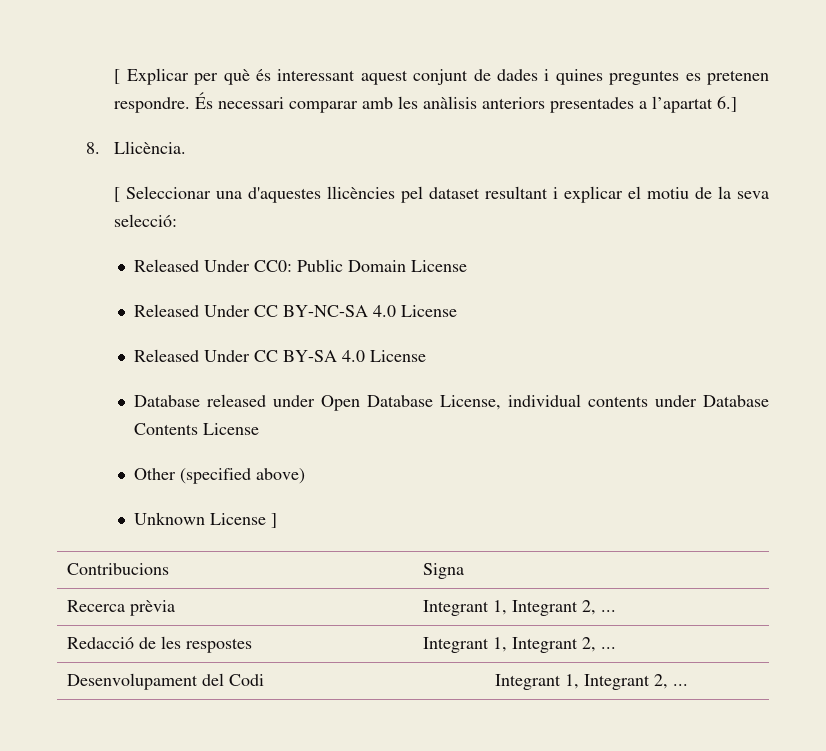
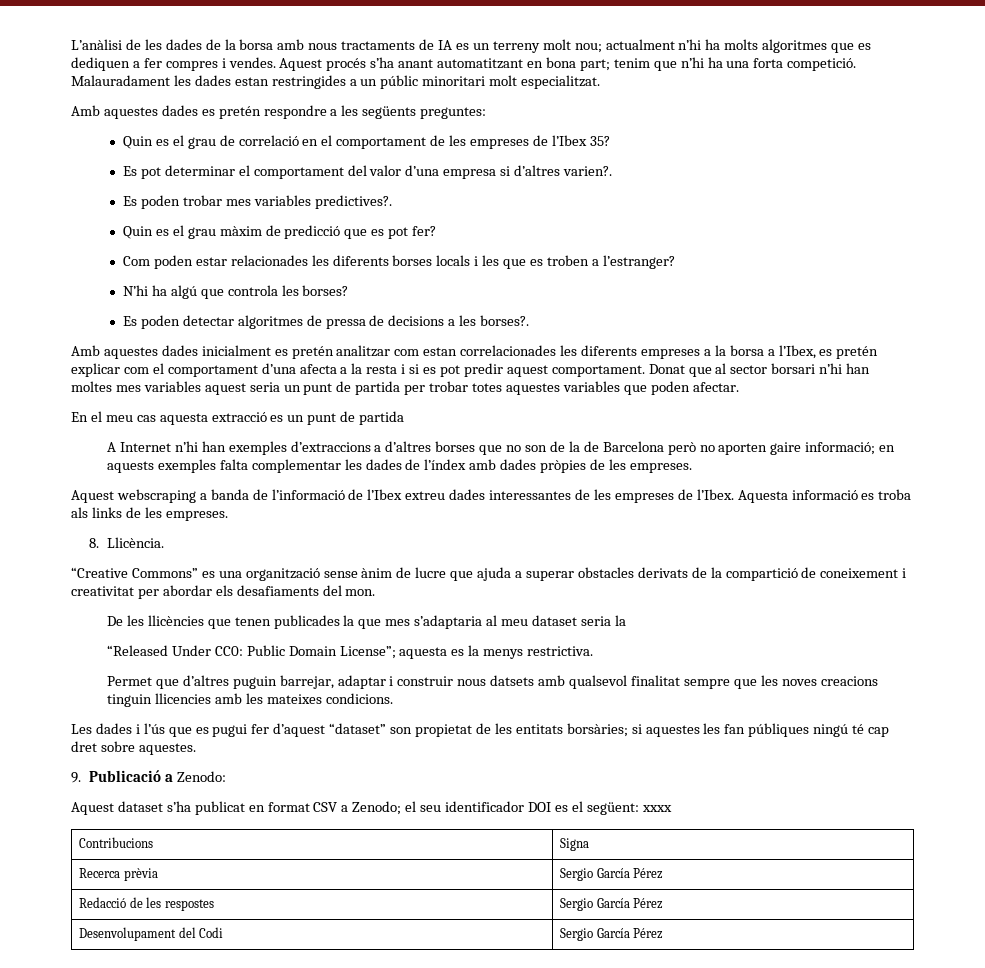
- [ Explicar per què és interessant aquest conjunt de dades i quines preguntes es pretenen respondre. És necessari comparar amb les anàlisis anteriors presentades a l’apartat 6.]
+ L’anàlisi de les dades de la borsa amb nous tractaments de IA es un terreny molt nou; actualment n’hi ha molts algoritmes que es dediquen a fer compres i vendes. Aquest procés s’ha anant automatitzant en bona part; tenim que n’hi ha una forta competició. Malauradament les dades estan restringides a un públic minoritari molt especialitzat.
+ Amb aquestes dades es pretén respondre a les següents preguntes:
+ Quin es el grau de correlació en el comportament de les empreses de l’Ibex 35?
+ Es pot determinar el comportament del valor d’una empresa si d’altres varien?.
+ Es poden trobar mes variables predictives?.
+ Quin es el grau màxim de predicció que es pot fer?
+ Com poden estar relacionades les diferents borses locals i les que es troben a l’estranger?
+ N’hi ha algú que controla les borses?
+ Es poden detectar algoritmes de pressa de decisions a les borses?.
+ Amb aquestes dades inicialment es pretén analitzar com estan correlacionades les diferents empreses a la borsa a l’Ibex, es pretén explicar com el comportament d’una afecta a la resta i si es pot predir aquest comportament. Donat que al sector borsari n’hi han moltes mes variables aquest seria un punt de partida per trobar totes aquestes variables que poden afectar.
+ En el meu cas aquesta extracció es un punt de partida
+ A Internet n’hi han exemples d’extraccions a d’altres borses que no son de la de Barcelona però no aporten gaire informació; en aquests exemples falta complementar les dades de l’índex amb dades pròpies de les empreses.
+ Aquest webscraping a banda de l’informació de l’Ibex extreu dades interessantes de les empreses de l’Ibex. Aquesta informació es troba als links de les empreses.
  8. Llicència.
- [ Seleccionar una d'aquestes llicències pel dataset resultant i explicar el motiu de la seva selecció:
- Released Under CC0: Public Domain License
- Released Under CC BY-NC-SA 4.0 License
- Released Under CC BY-SA 4.0 License
- Database released under Open Database License, individual contents under Database Contents License
- Other (specified above)
- Unknown License ]
+ “Creative Commons” es una organització sense ànim de lucre que ajuda a superar obstacles derivats de la compartició de coneixement i creativitat per abordar els desafiaments del mon.
+ De les llicències que tenen publicades la que mes s’adaptaria al meu dataset seria la
+ “Released Under CC0: Public Domain License”; aquesta es la menys restrictiva.
+ Permet que d’altres puguin barrejar, adaptar i construir nous datsets amb qualsevol finalitat sempre que les noves creacions tinguin llicencies amb les mateixes condicions.
+ Les dades i l’ús que es pugui fer d’aquest “dataset” son propietat de les entitats borsàries; si aquestes les fan públiques ningú té cap dret sobre aquestes.
+ 9. Publicació a Zenodo:
+ Aquest dataset s’ha publicat en format CSV a Zenodo; el seu identificador DOI es el següent: xxxx
- Recerca prèvia | Integrant 1, Integrant 2, ...
+ Recerca prèvia | Sergio García Pérez
- Redacció de les respostes | Integrant 1, Integrant 2, ...
- Desenvolupament del Codi | Integrant 1, Integrant 2, ...
+ Redacció de les respostes | Sergio García Pérez
+ Desenvolupament del Codi | Sergio García Pérez

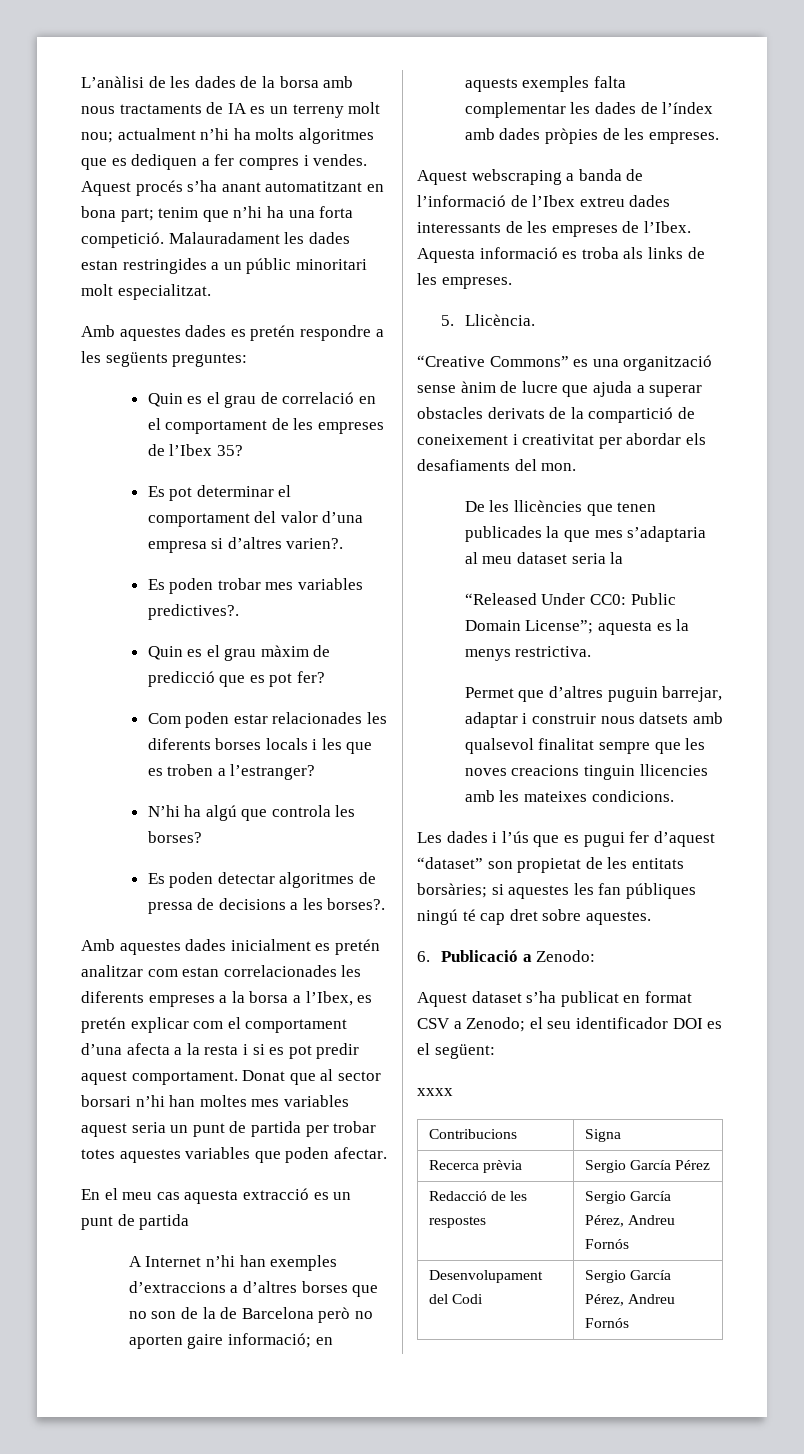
- Aquest webscraping a banda de l’informació de l’Ibex extreu dades interessantes de les empreses de l’Ibex.
+ Aquest webscraping a banda de l’informació de l’Ibex extreu dades interessants de les empreses de l’Ibex.
- 8. Llicència.
+ 5. Llicència.
- 9. Publicació a Zenodo:
+ 6. Publicació a Zenodo:
- Aquest dataset s’ha publicat en format CSV a Zenodo; el seu identificador DOI es el següent: xxxx
+ Aquest dataset s’ha publicat en format CSV a Zenodo; el seu identificador DOI es el següent:
+ xxxx
- Redacció de les respostes | Sergio García Pérez
+ Redacció de les respostes | Sergio García Pérez, Andreu Fornós
- Desenvolupament del Codi | Sergio García Pérez
+ Desenvolupament del Codi | Sergio García Pérez, Andreu Fornós

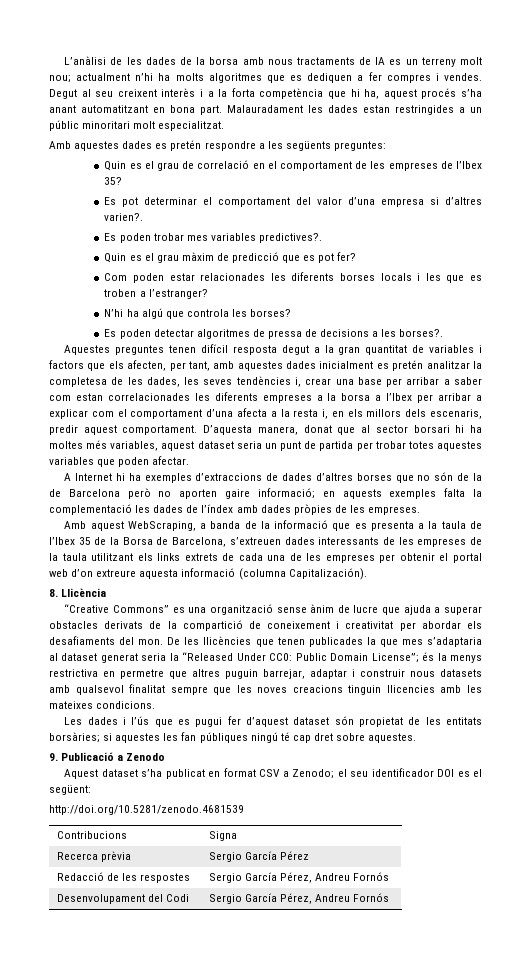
- Aquest procés s’ha anant automatitzant en bona part; tenim que n’hi ha una forta competició.
+ Degut al seu creixent interès i a la forta competència que hi ha, aquest procés s’ha anant automatitzant en bona part.
- Amb aquestes dades inicialment es pretén analitzar com estan correlacionades les diferents empreses a la borsa a l’Ibex, es pretén explicar com el comportament d’una afecta a la resta i si es pot predir aquest comportament. Donat que al sector borsari n’hi han moltes mes variables aquest seria un punt de partida per trobar totes aquestes variables que poden afectar.
+ Aquestes preguntes tenen difícil resposta degut a la gran quantitat de variables i factors que els afecten, per tant, amb aquestes dades inicialment es pretén analitzar la completesa de les dades, les seves tendències i, crear una base per arribar a saber com estan correlacionades les diferents empreses a la borsa a l’Ibex per arribar a explicar com el comportament d’una afecta a la resta i, en els millors dels escenaris, predir aquest comportament. D’aquesta manera, donat que al sector borsari hi ha moltes més variables, aquest dataset seria un punt de partida per trobar totes aquestes variables que poden afectar.
- En el meu cas aquesta extracció es un punt de partida
- A Internet n’hi han exemples d’extraccions a d’altres borses que no son de la de Barcelona però no aporten gaire informació; en aquests exemples falta complementar les dades de l’índex amb dades pròpies de les empreses.
+ A Internet hi ha exemples d’extraccions de dades d’altres borses que no són de la de Barcelona però no aporten gaire informació; en aquests exemples falta la complementació les dades de l’índex amb dades pròpies de les empreses.
- Aquest webscraping a banda de l’informació de l’Ibex extreu dades interessants de les empreses de l’Ibex. Aquesta informació es troba als links de les empreses.
- 5. Llicència.
+ Amb aquest WebScraping, a banda de la informació que es presenta a la taula de l’Ibex 35 de la Borsa de Barcelona, s’extreuen dades interessants de les empreses de la taula utilitzant els links extrets de cada una de les empreses per obtenir el portal web d’on extreure aquesta informació (columna Capitalización).
+ 8. Llicència
- “Creative Commons” es una organització sense ànim de lucre que ajuda a superar obstacles derivats de la compartició de coneixement i creativitat per abordar els desafiaments del mon.
- De les llicències que tenen publicades la que mes s’adaptaria al meu dataset seria la
- “Released Under CC0:
+ “Creative Commons” es una organització sense ànim de lucre que ajuda a superar obstacles derivats de la compartició de coneixement i creativitat per abordar els desafiaments del mon. De les llicències que tenen publicades la que mes s’adaptaria al dataset generat seria la “Released Under CC0:
- aquesta es la menys restrictiva.
- Permet que d’altres puguin barrejar, adaptar i construir nous datsets amb qualsevol finalitat sempre que les noves creacions tinguin llicencies amb les mateixes condicions.
+ és la menys restrictiva en permetre que altres puguin barrejar, adaptar i construir nous datasets amb qualsevol finalitat sempre que les noves creacions tinguin llicencies amb les mateixes condicions.
- Les dades i l’ús que es pugui fer d’aquest “dataset” son propietat de les entitats borsàries; si aquestes les fan públiques ningú té cap dret sobre aquestes.
+ Les dades i l’ús que es pugui fer d’aquest dataset són propietat de les entitats borsàries; si aquestes les fan públiques ningú té cap dret sobre aquestes.
- 6. Publicació a Zenodo:
+ 9. Publicació a Zenodo
- xxxx
+ http://doi.org/10.5281/zenodo.4681539

